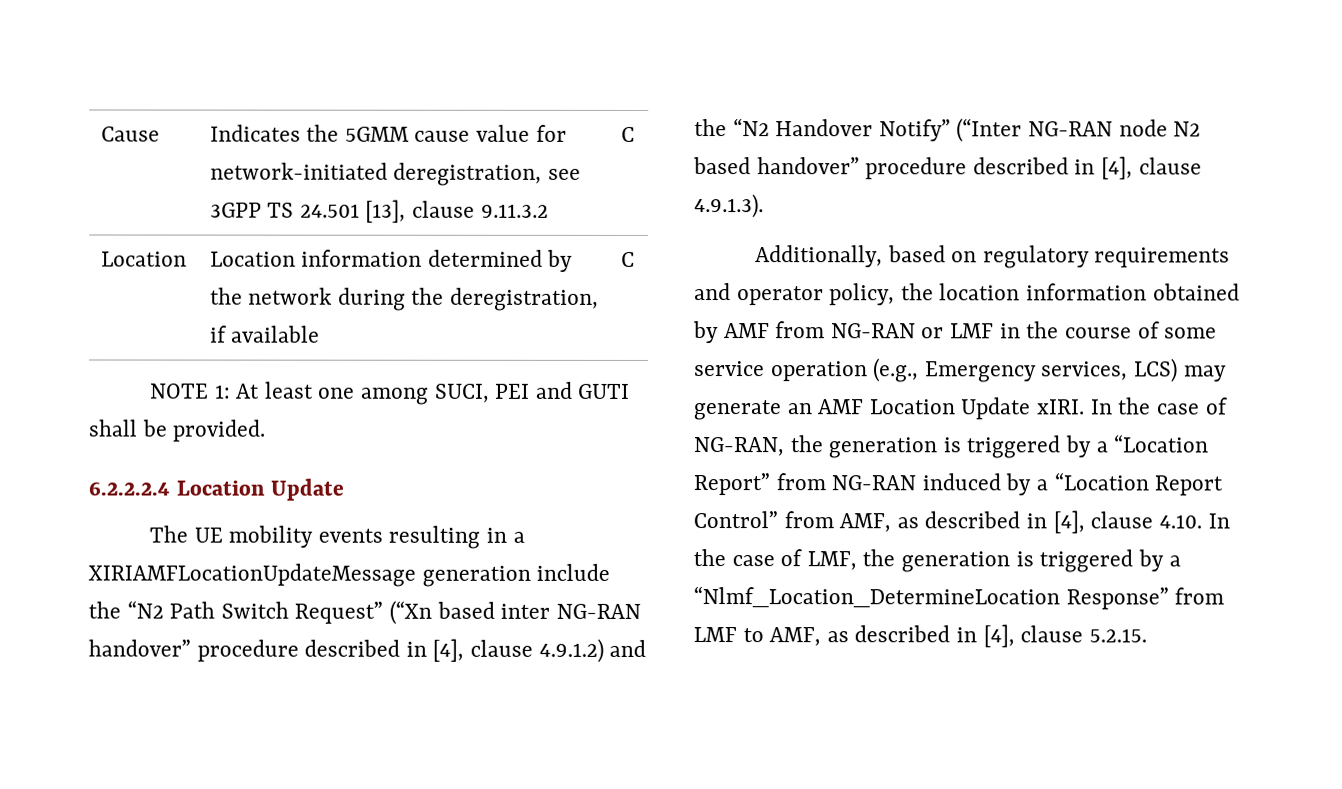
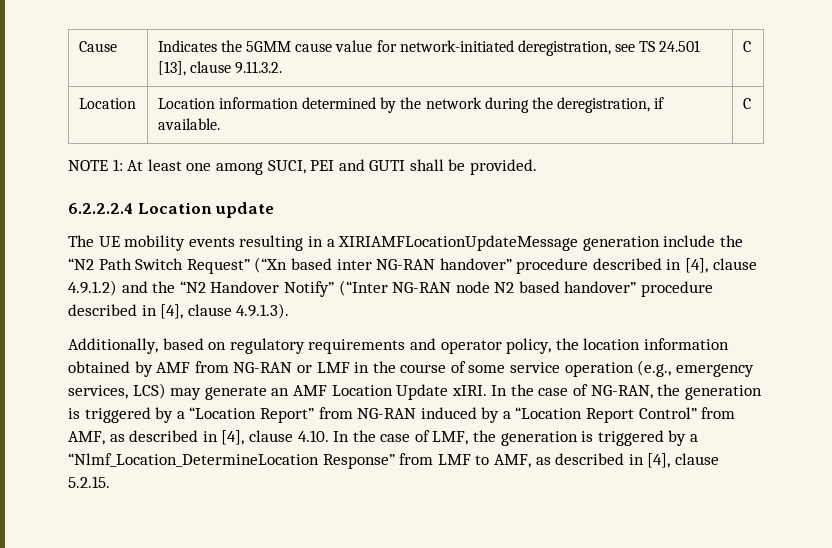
- Cause | Indicates the 5GMM cause value for network-initiated deregistration, see 3GPP TS 24.501 [13], clause 9.11.3.2 | C
+ Cause | Indicates the 5GMM cause value for network-initiated deregistration, see TS 24.501 [13], clause 9.11.3.2. | C
- Location | Location information determined by the network during the deregistration, if available | C
+ Location | Location information determined by the network during the deregistration, if available. | C
- 6.2.2.2.4 Location Update
+ 6.2.2.2.4 Location update
- Additionally, based on regulatory requirements and operator policy, the location information obtained by AMF from NG-RAN or LMF in the course of some service operation (e.g., Emergency services, LCS) may generate an AMF Location Update xIRI.
+ Additionally, based on regulatory requirements and operator policy, the location information obtained by AMF from NG-RAN or LMF in the course of some service operation (e.g., emergency services, LCS) may generate an AMF Location Update xIRI.

